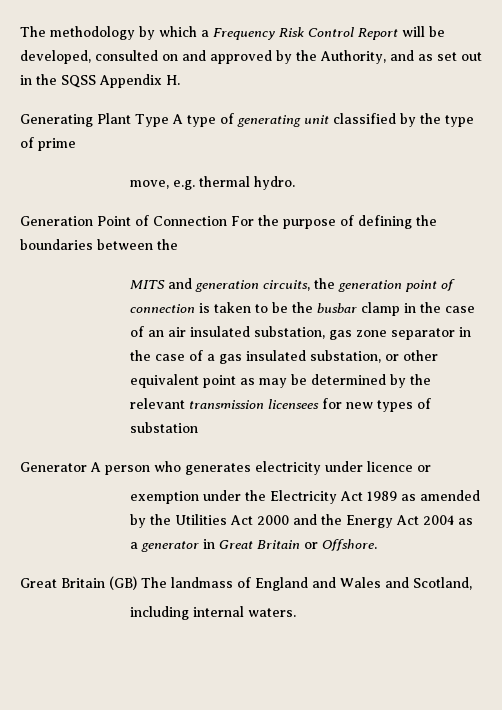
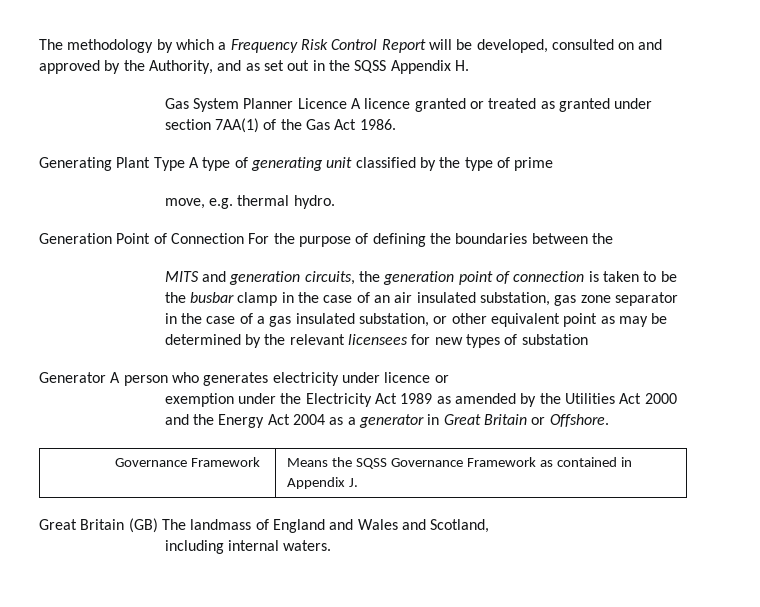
+ Gas System Planner Licence A licence granted or treated as granted under section 7AA(1) of the Gas Act 1986.
- MITS and generation circuits, the generation point of connection is taken to be the busbar clamp in the case of an air insulated substation, gas zone separator in the case of a gas insulated substation, or other equivalent point as may be determined by the relevant transmission licensees for new types of substation
+ MITS and generation circuits, the generation point of connection is taken to be the busbar clamp in the case of an air insulated substation, gas zone separator in the case of a gas insulated substation, or other equivalent point as may be determined by the relevant licensees for new types of substation
+ Governance Framework | Means the SQSS Governance Framework as contained in Appendix J.

